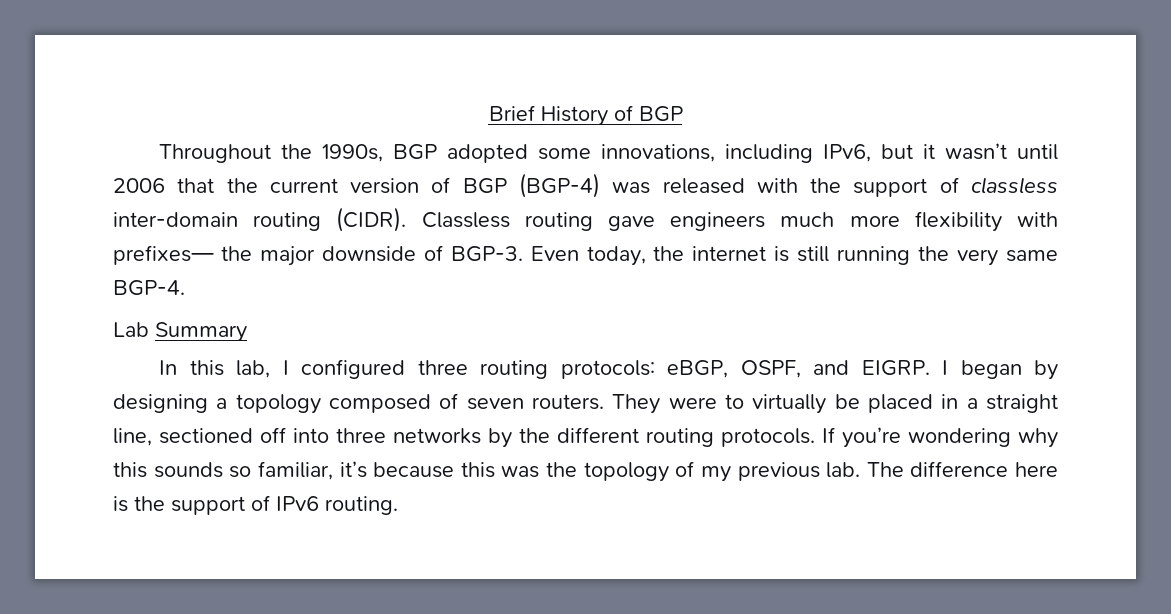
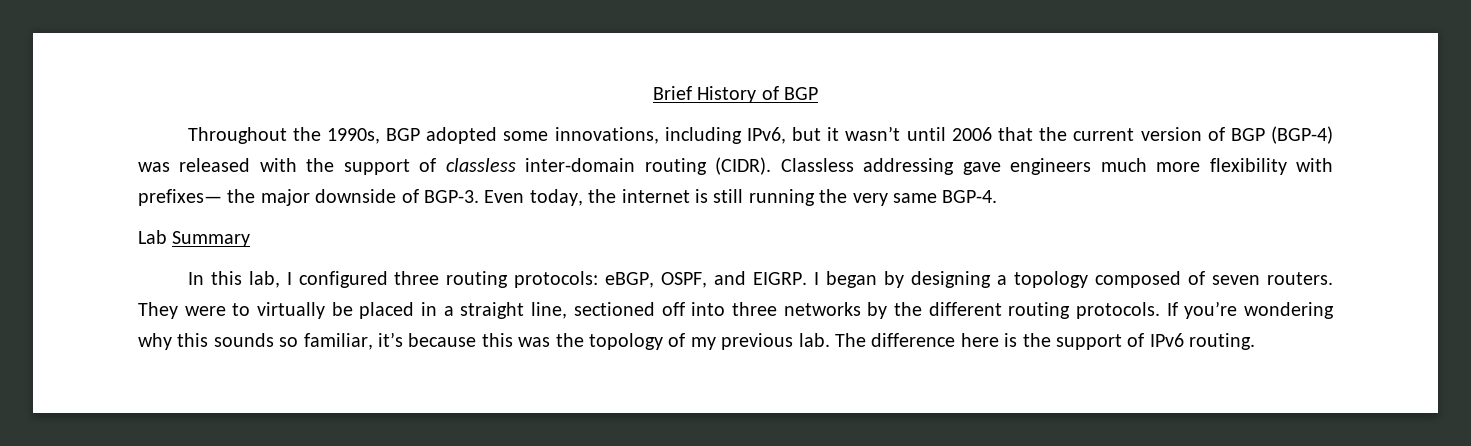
- Classless routing gave engineers much more flexibility with prefixes— the major downside of BGP-3.
+ Classless addressing gave engineers much more flexibility with prefixes— the major downside of BGP-3.

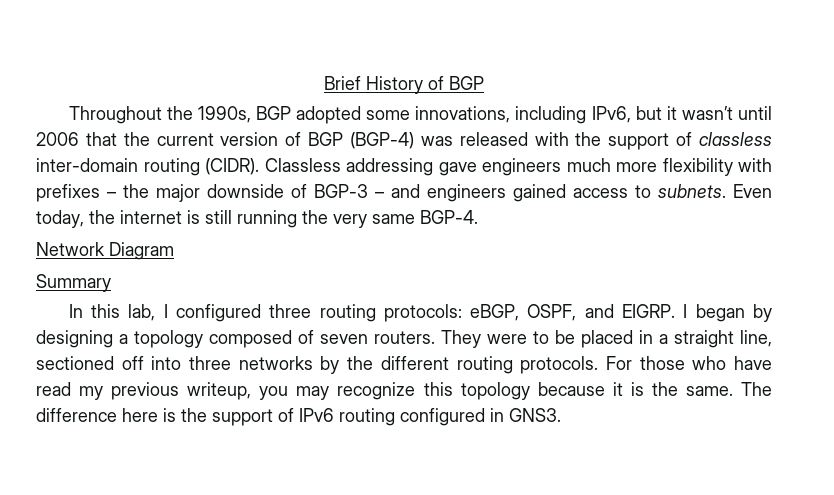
- Classless addressing gave engineers much more flexibility with prefixes— the major downside of BGP-3.
+ Classless addressing gave engineers much more flexibility with prefixes – the major downside of BGP-3 – and engineers gained access to subnets.
- Lab Summary
+ Network Diagram
+ Summary
- They were to virtually be placed in a straight line, sectioned off into three networks by the different routing protocols.
+ They were to be placed in a straight line, sectioned off into three networks by the different routing protocols.
- If you’re wondering why this sounds so familiar, it’s because this was the topology of my previous lab.
+ For those who have read my previous writeup, you may recognize this topology because it is the same.
- The difference here is the support of IPv6 routing.
+ The difference here is the support of IPv6 routing configured in GNS3.

